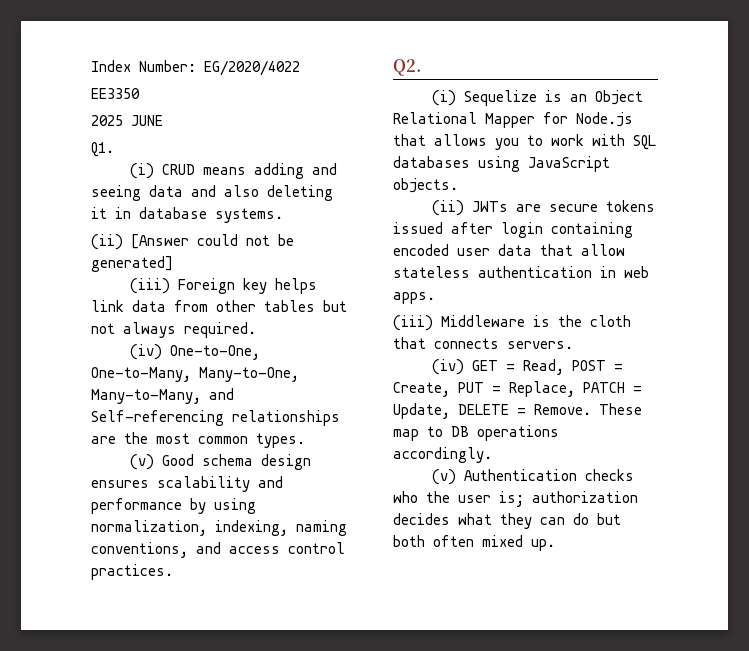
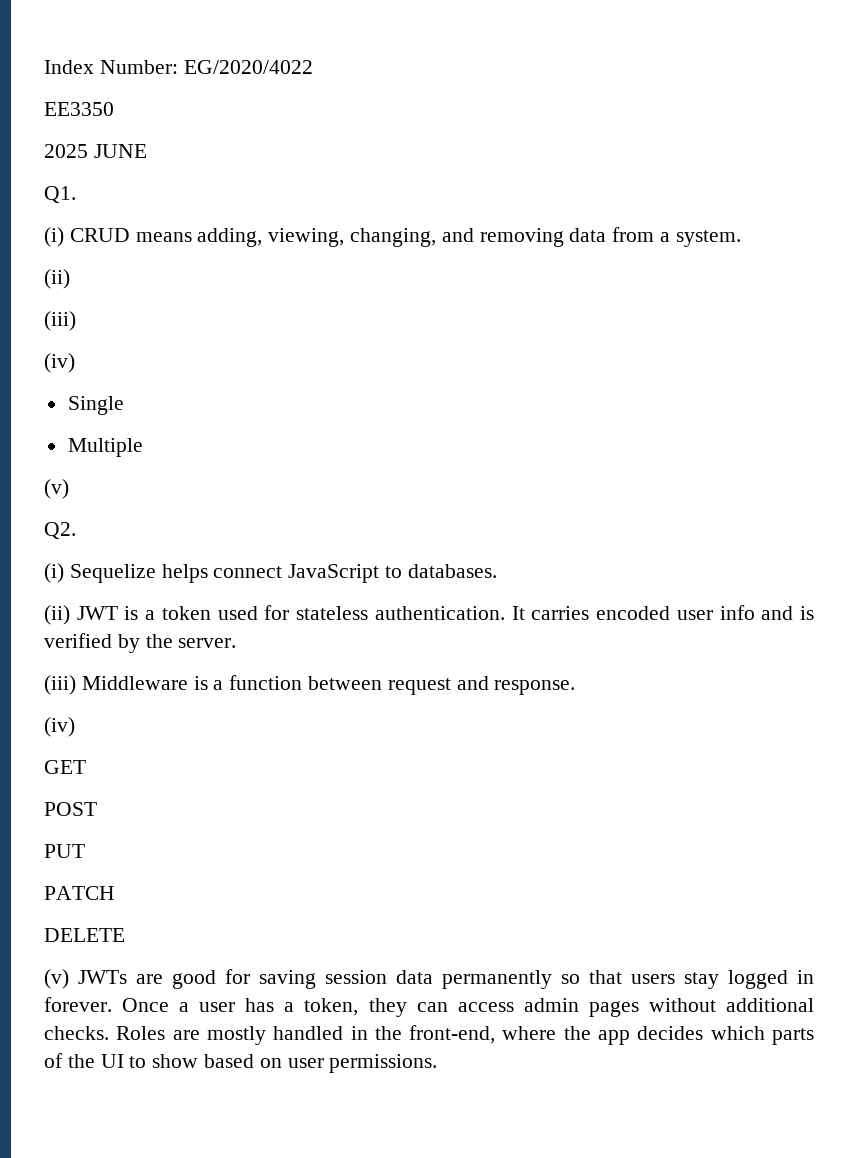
- (i) CRUD means adding and seeing data and also deleting it in database systems.
- (ii) [Answer could not be generated]
- (iii) Foreign key helps link data from other tables but not always required.
- (iv) One-to-One, One-to-Many, Many-to-One, Many-to-Many, and Self-referencing relationships are the most common types.
- (v) Good schema design ensures scalability and performance by using normalization, indexing, naming conventions, and access control practices.
+ (i) CRUD means adding, viewing, changing, and removing data from a system.
+ (ii)
+ (iii)
+ (iv)
+ Single
+ Multiple
+ (v)
  Q2.
- (i) Sequelize is an Object Relational Mapper for Node.js that allows you to work with SQL databases using JavaScript objects.
- (ii) JWTs are secure tokens issued after login containing encoded user data that allow stateless authentication in web apps.
- (iii) Middleware is the cloth that connects servers.
- (iv) GET = Read, POST = Create, PUT = Replace, PATCH = Update, DELETE = Remove. These map to DB operations accordingly.
- (v) Authentication checks who the user is; authorization decides what they can do but both often mixed up.
+ (i) Sequelize helps connect JavaScript to databases.
+ (ii) JWT is a token used for stateless authentication. It carries encoded user info and is verified by the server.
+ (iii) Middleware is a function between request and response.
+ (iv)
+ GET
+ POST
+ PUT
+ PATCH
+ DELETE
+ (v) JWTs are good for saving session data permanently so that users stay logged in forever. Once a user has a token, they can access admin pages without additional checks. Roles are mostly handled in the front-end, where the app decides which parts of the UI to show based on user permissions.

